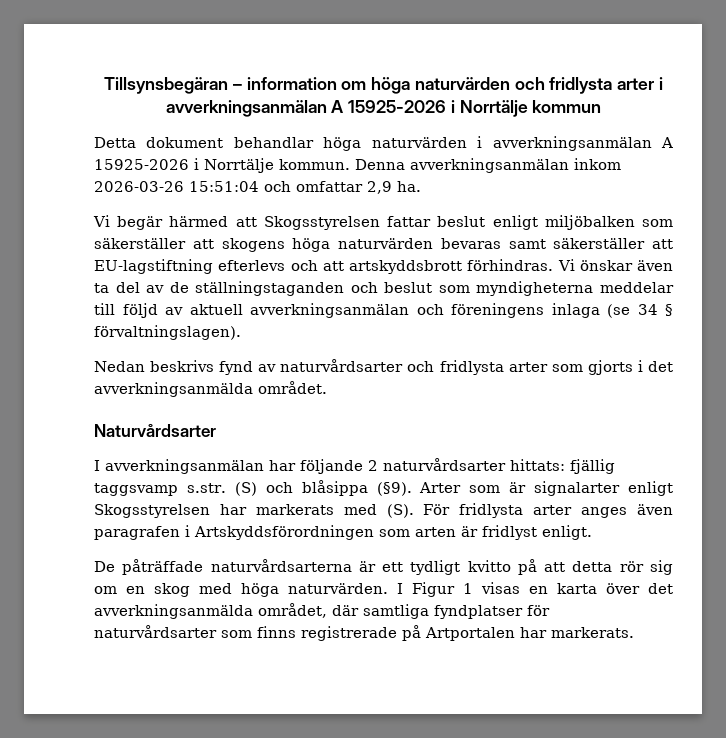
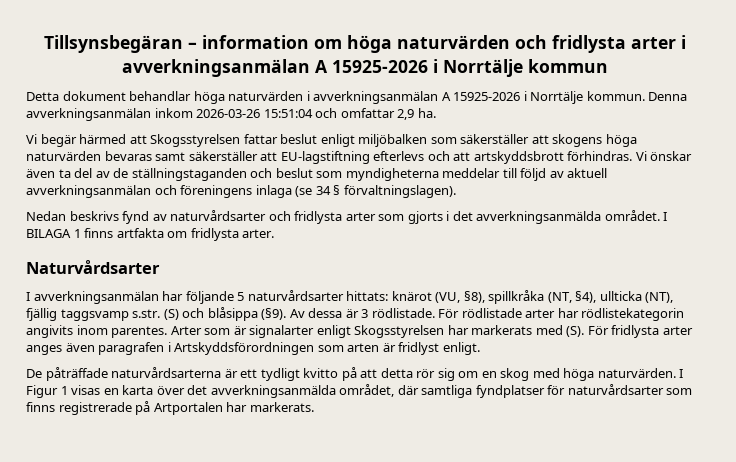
+ I BILAGA 1 finns artfakta om fridlysta arter.
- I avverkningsanmälan har följande 2 naturvårdsarter hittats: fjällig taggsvamp s.str. (S) och blåsippa (§9).
+ I avverkningsanmälan har följande 5 naturvårdsarter hittats: knärot (VU, §8), spillkråka (NT, §4), ullticka (NT), fjällig taggsvamp s.str. (S) och blåsippa (§9).
+ Av dessa är 3 rödlistade. För rödlistade arter har rödlistekategorin angivits inom parentes.

